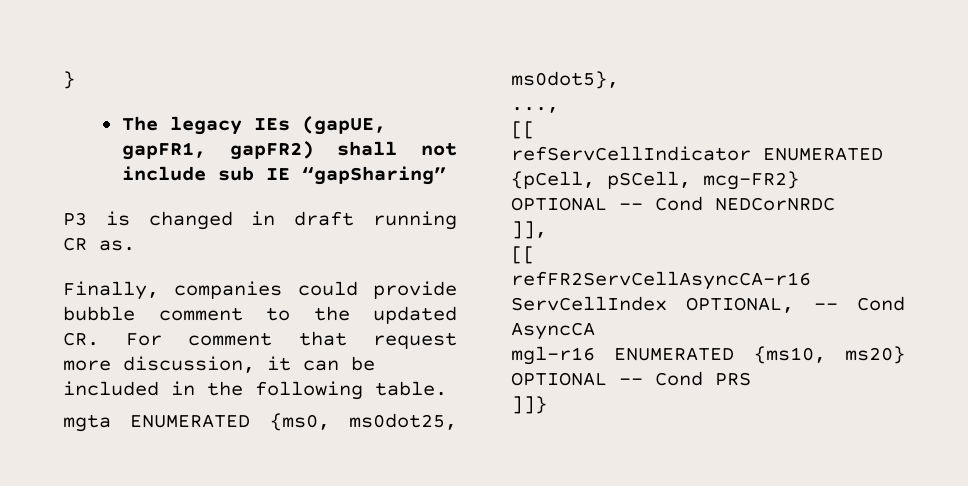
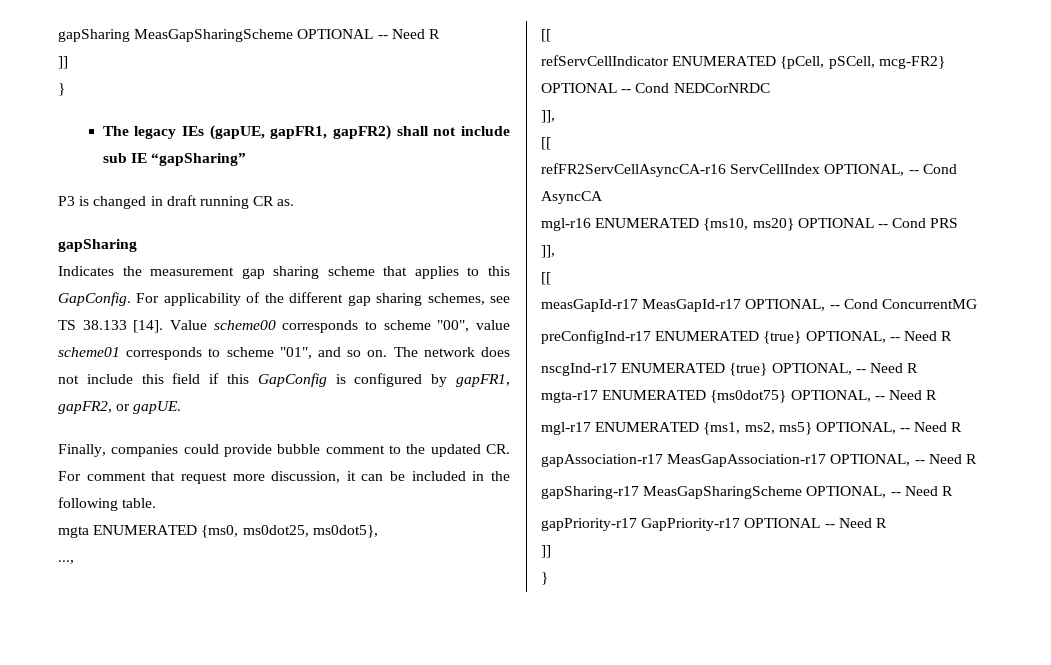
+ gapSharing MeasGapSharingScheme OPTIONAL -- Need R
+ ]]
  P3 is changed in draft running CR as.
+ gapSharing
+ Indicates the measurement gap sharing scheme that applies to this GapConfig. For applicability of the different gap sharing schemes, see TS 38.133 [14]. Value scheme00 corresponds to scheme "00", value scheme01 corresponds to scheme "01", and so on. The network does not include this field if this GapConfig is configured by gapFR1, gapFR2, or gapUE.
  mgl-r16 ENUMERATED {ms10, ms20} OPTIONAL -- Cond PRS
- ]]}
+ ]],
+ [[
+ measGapId-r17 MeasGapId-r17 OPTIONAL, -- Cond ConcurrentMG
+ preConfigInd-r17 ENUMERATED {true} OPTIONAL, -- Need R
+ nscgInd-r17 ENUMERATED {true} OPTIONAL, -- Need R
+ mgta-r17 ENUMERATED {ms0dot75} OPTIONAL, -- Need R
+ mgl-r17 ENUMERATED {ms1, ms2, ms5} OPTIONAL, -- Need R
+ gapAssociation-r17 MeasGapAssociation-r17 OPTIONAL, -- Need R
+ gapSharing-r17 MeasGapSharingScheme OPTIONAL, -- Need R
+ gapPriority-r17 GapPriority-r17 OPTIONAL -- Need R
+ ]]
+ }

